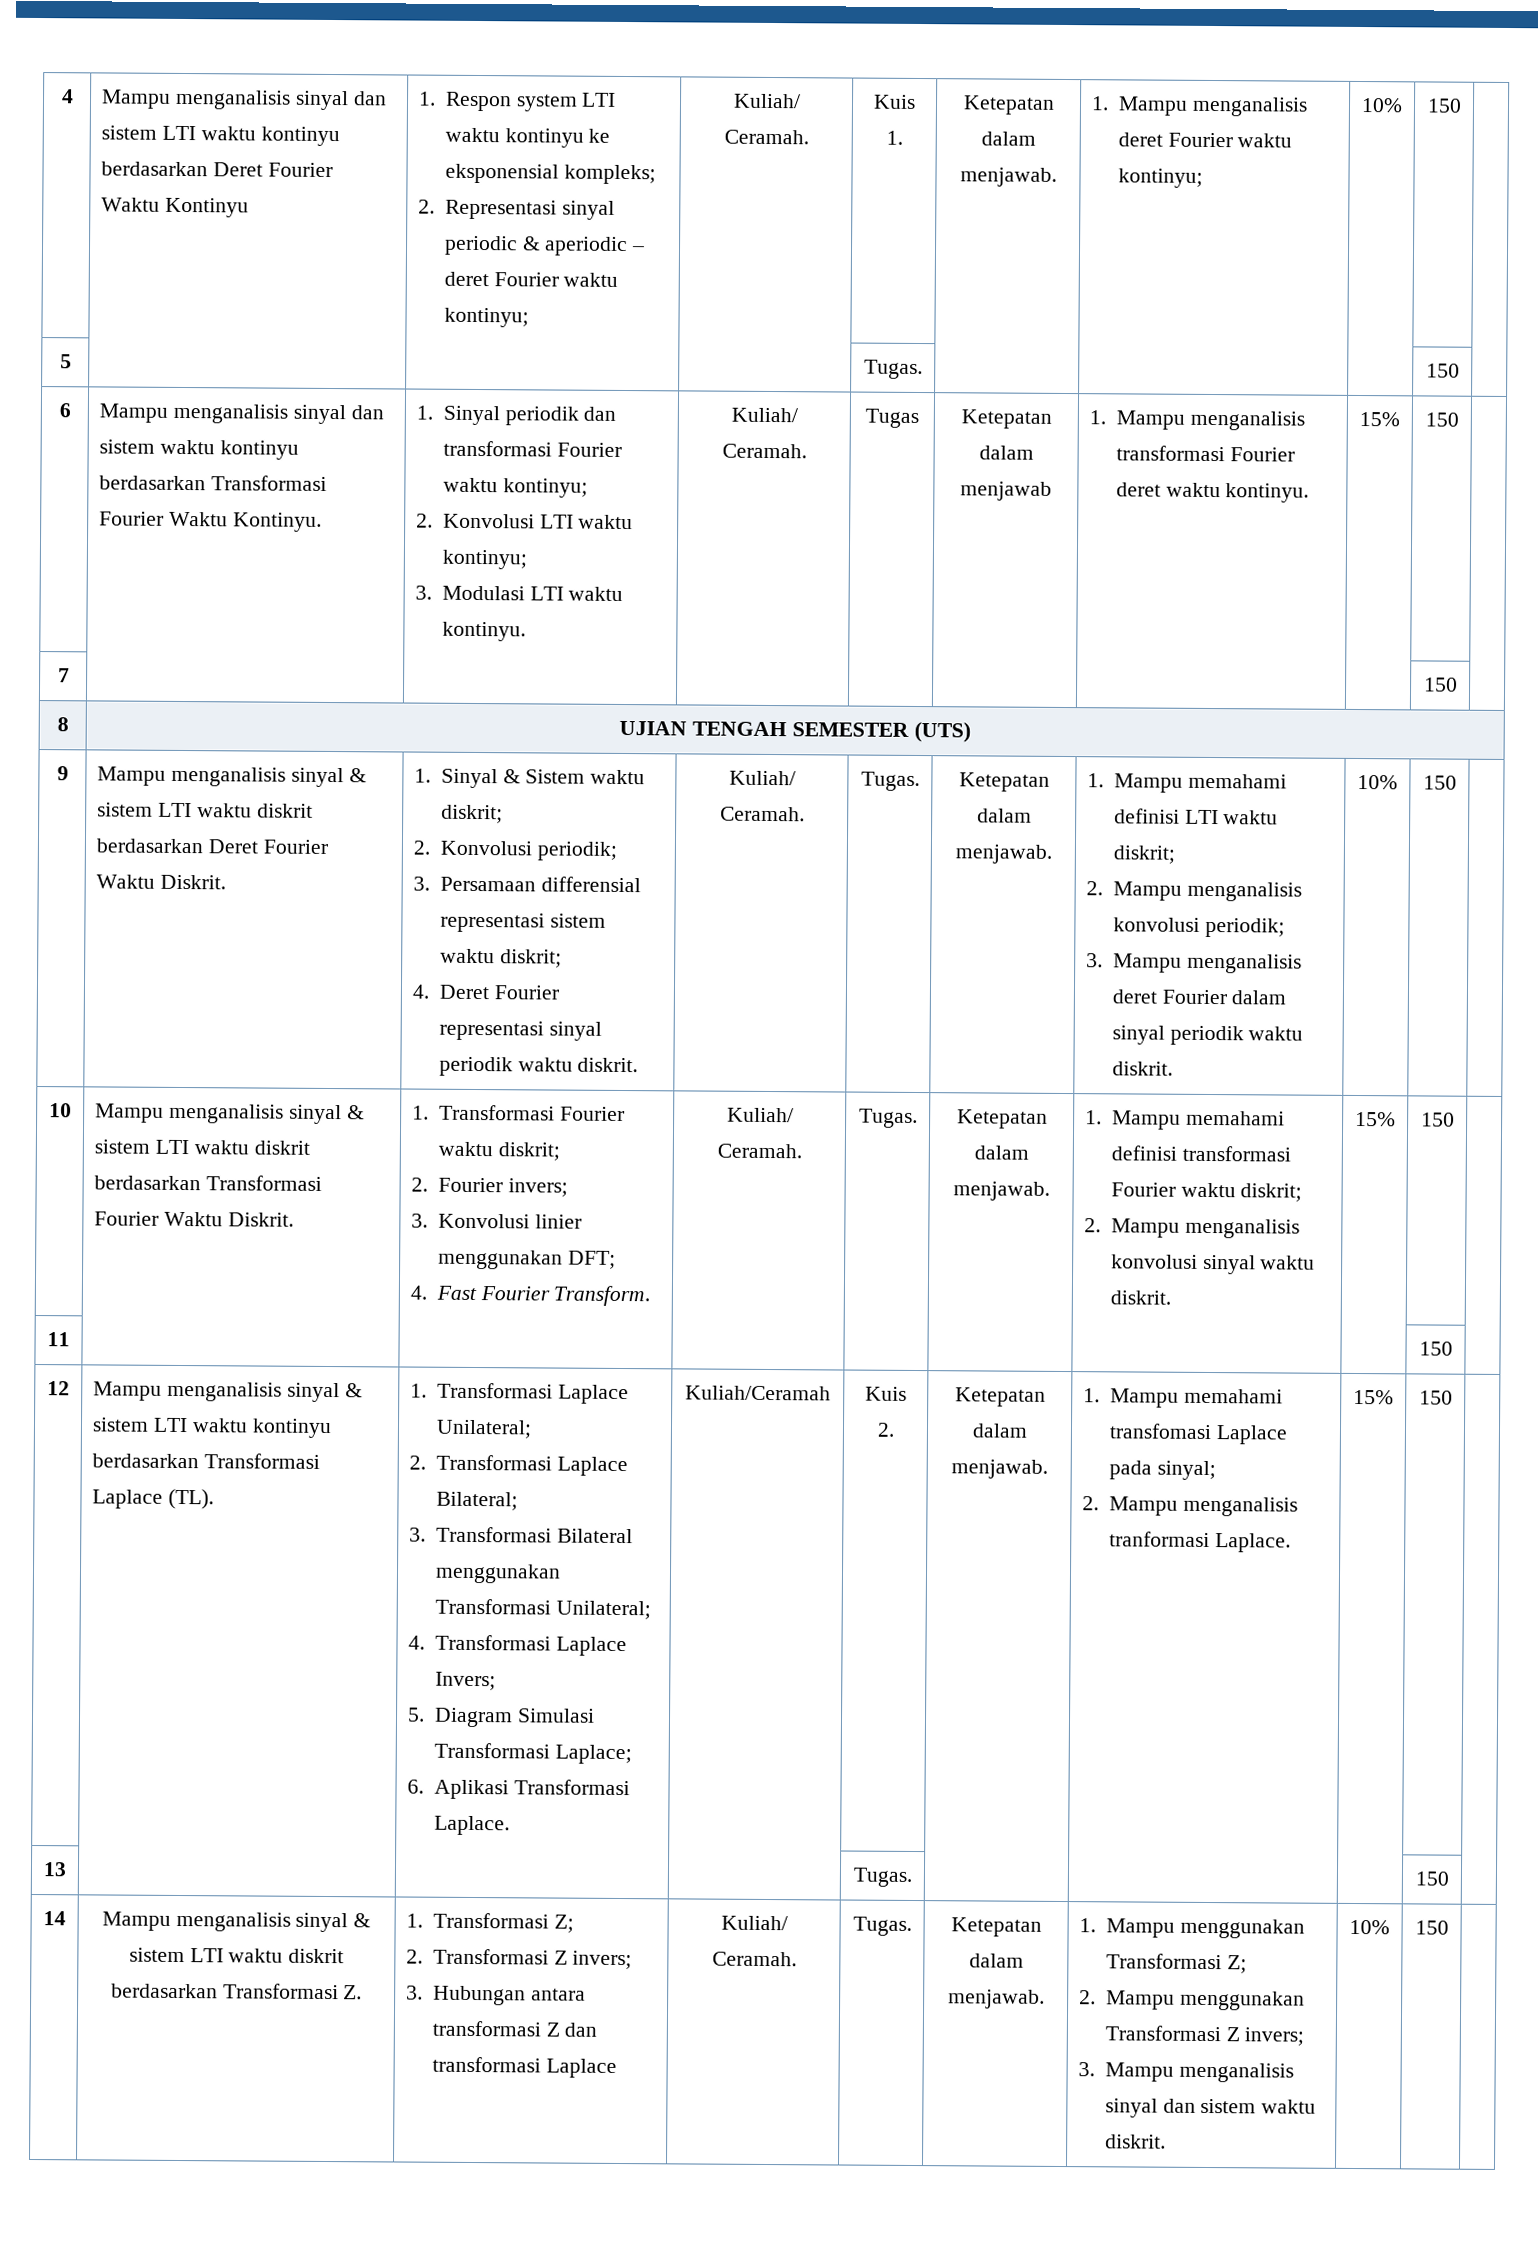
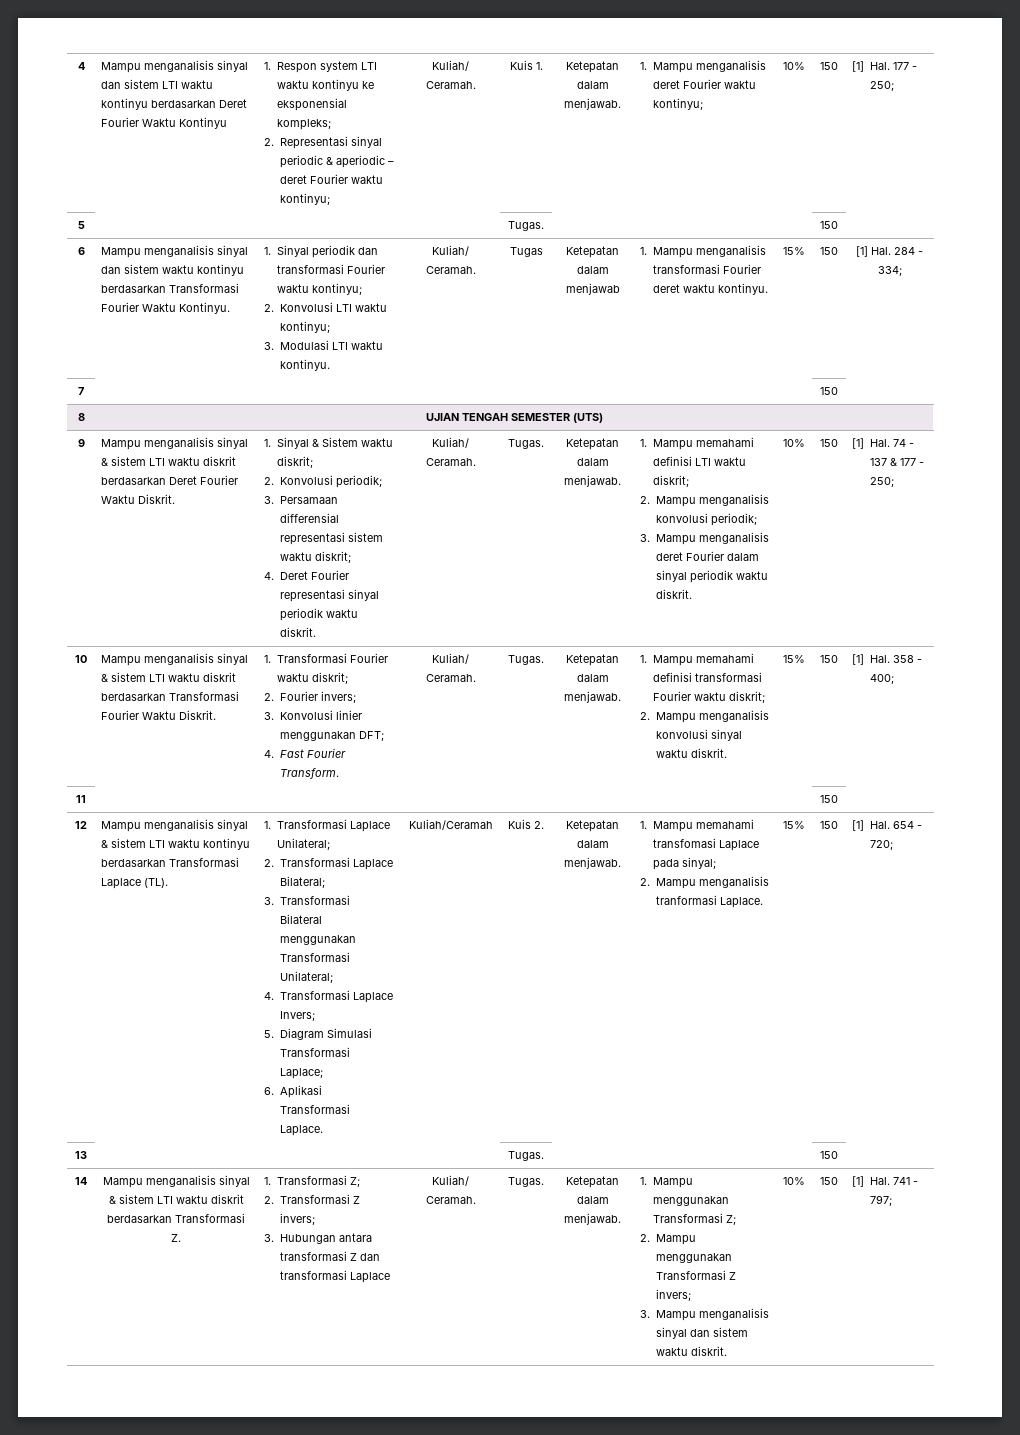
+ [1] Hal. 177 - 250;
+ [1] Hal. 284 - 334;
+ [1] Hal. 74 - 137 & 177 - 250;
+ [1] Hal. 358 - 400;
+ [1] Hal. 654 - 720;
+ [1] Hal. 741 - 797;

